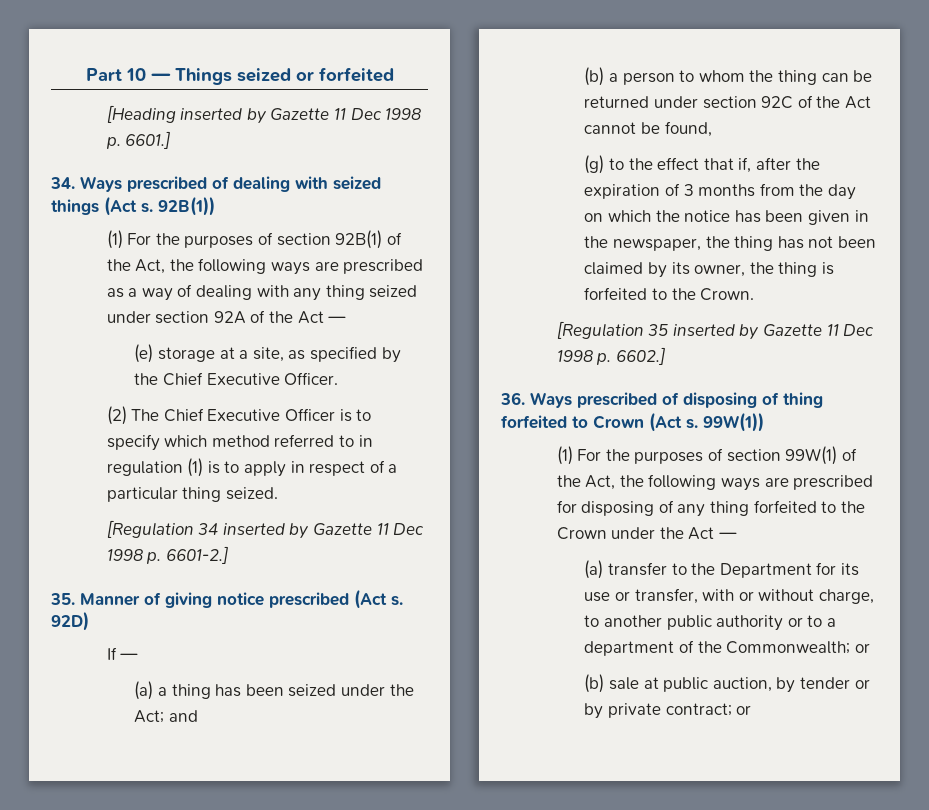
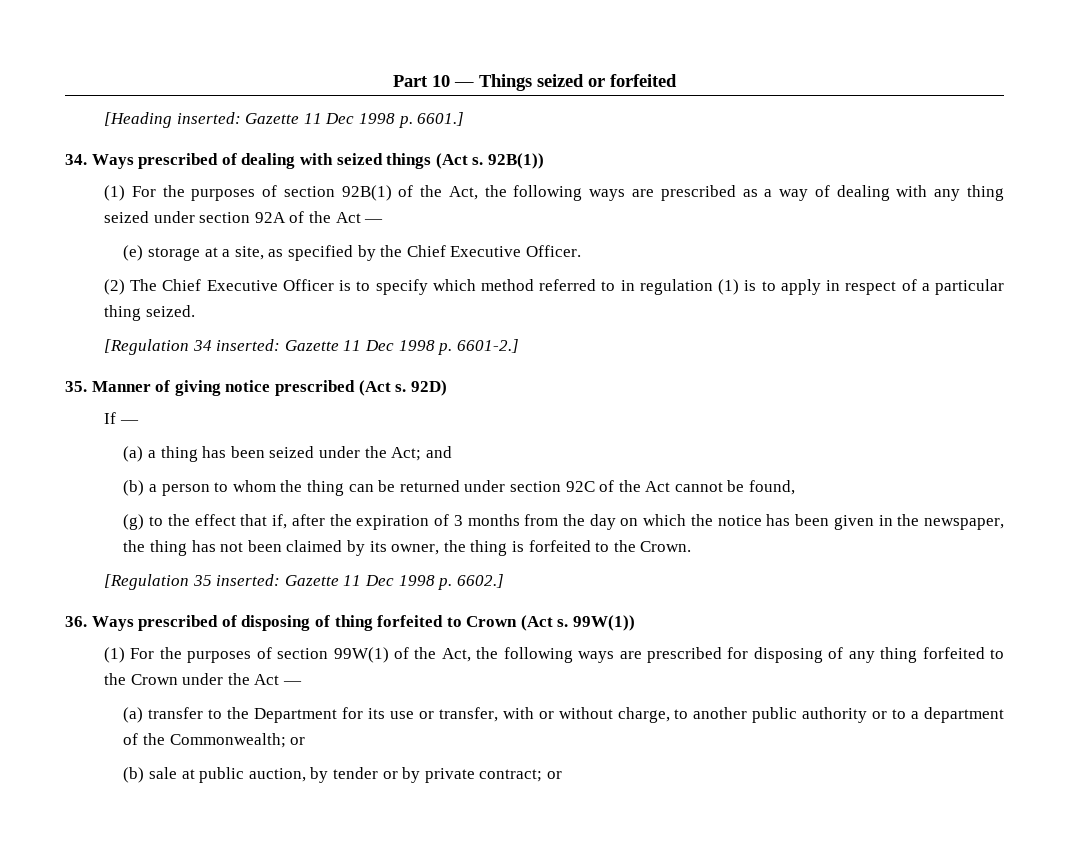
- [Heading inserted by Gazette 11 Dec 1998 p. 6601.]
+ [Heading inserted: Gazette 11 Dec 1998 p. 6601.]
- [Regulation 34 inserted by Gazette 11 Dec 1998 p. 6601-2.]
+ [Regulation 34 inserted: Gazette 11 Dec 1998 p. 6601-2.]
- [Regulation 35 inserted by Gazette 11 Dec 1998 p. 6602.]
+ [Regulation 35 inserted: Gazette 11 Dec 1998 p. 6602.]

